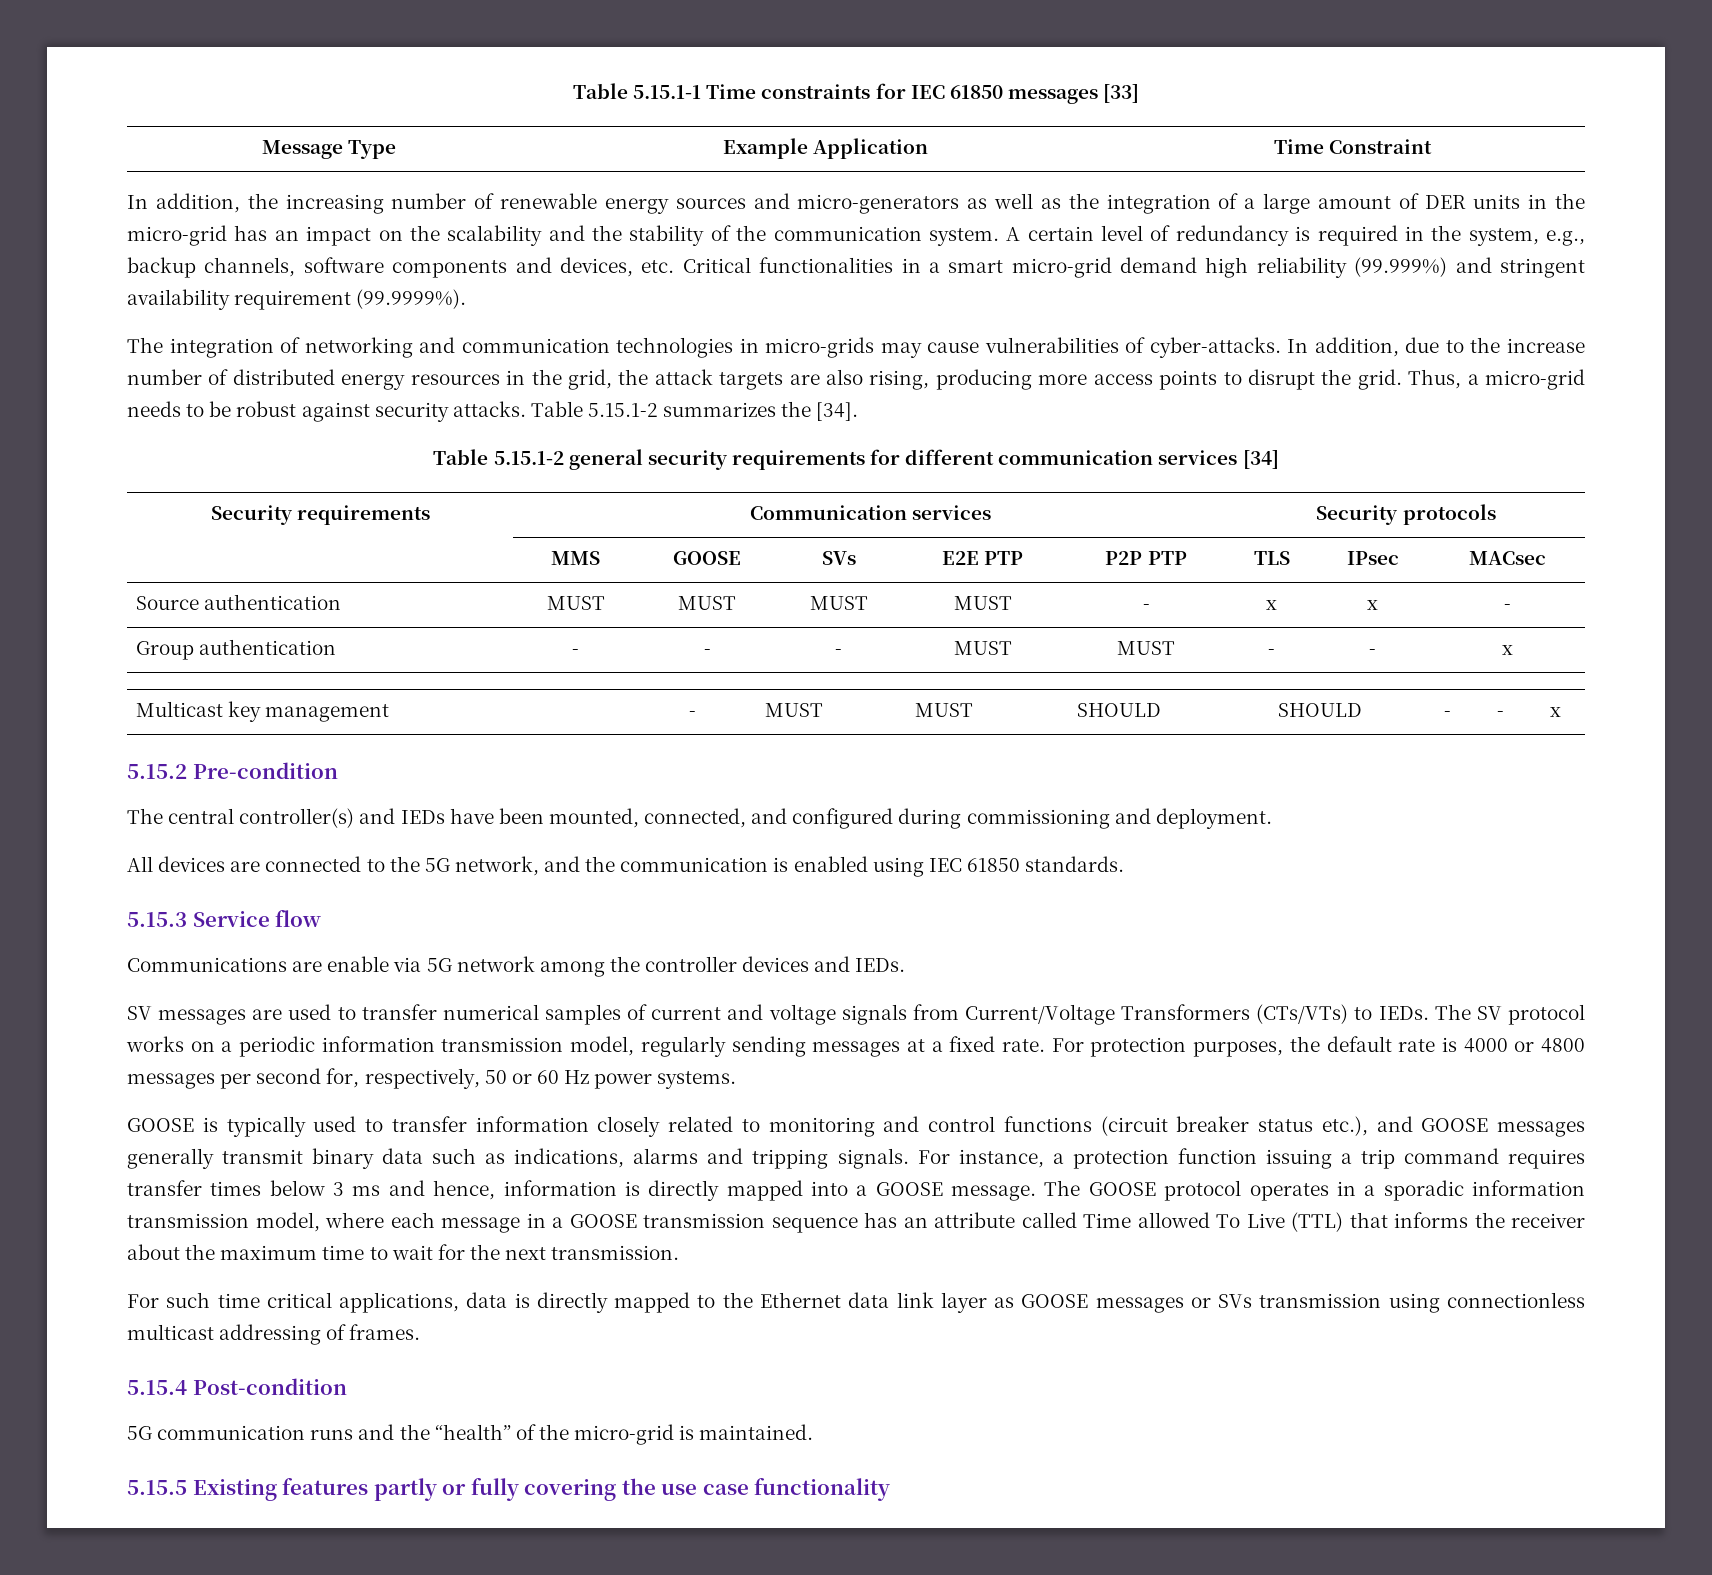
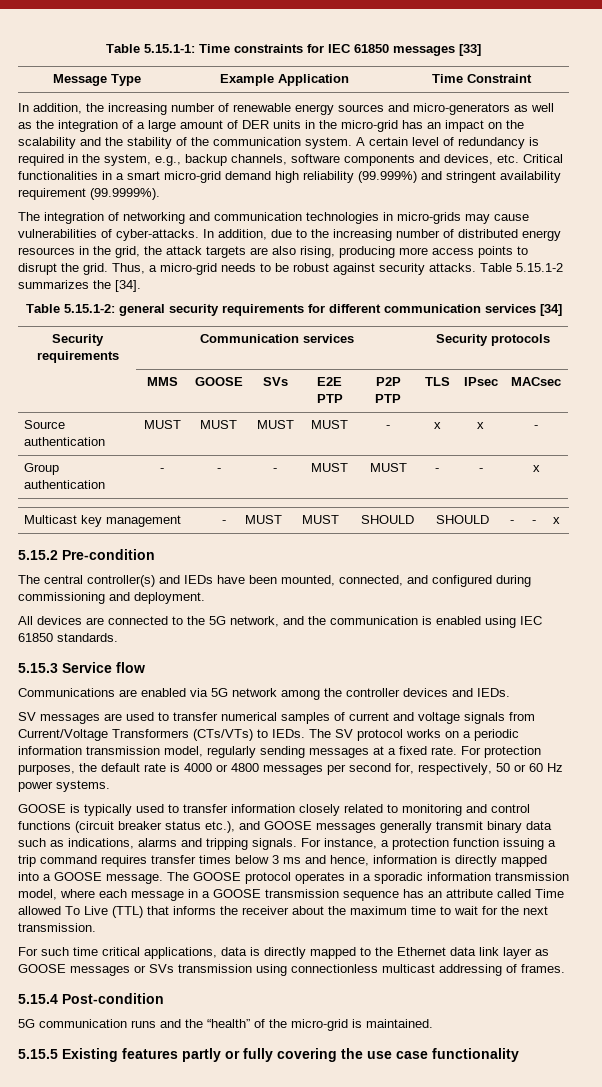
- Table 5.15.1-1 Time constraints for IEC 61850 messages [33]
+ Table 5.15.1-1: Time constraints for IEC 61850 messages [33]
- In addition, due to the increase number of distributed energy resources in the grid, the attack targets are also rising, producing more access points to disrupt the grid.
+ In addition, due to the increasing number of distributed energy resources in the grid, the attack targets are also rising, producing more access points to disrupt the grid.
- Table 5.15.1-2 general security requirements for different communication services [34]
+ Table 5.15.1-2: general security requirements for different communication services [34]
- Communications are enable via 5G network among the controller devices and IEDs.
+ Communications are enabled via 5G network among the controller devices and IEDs.

